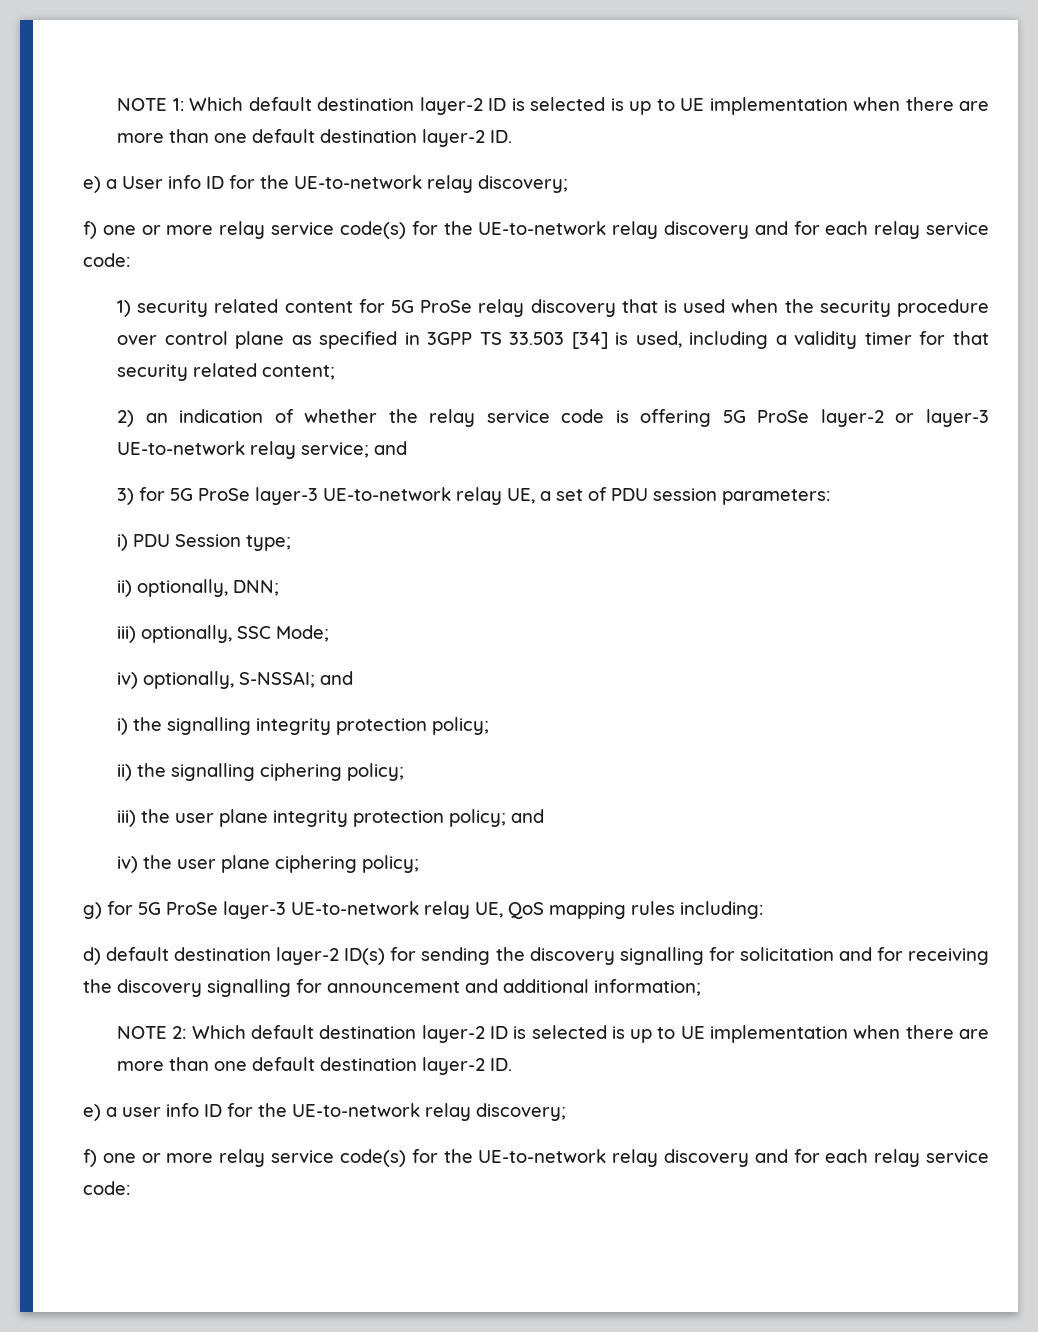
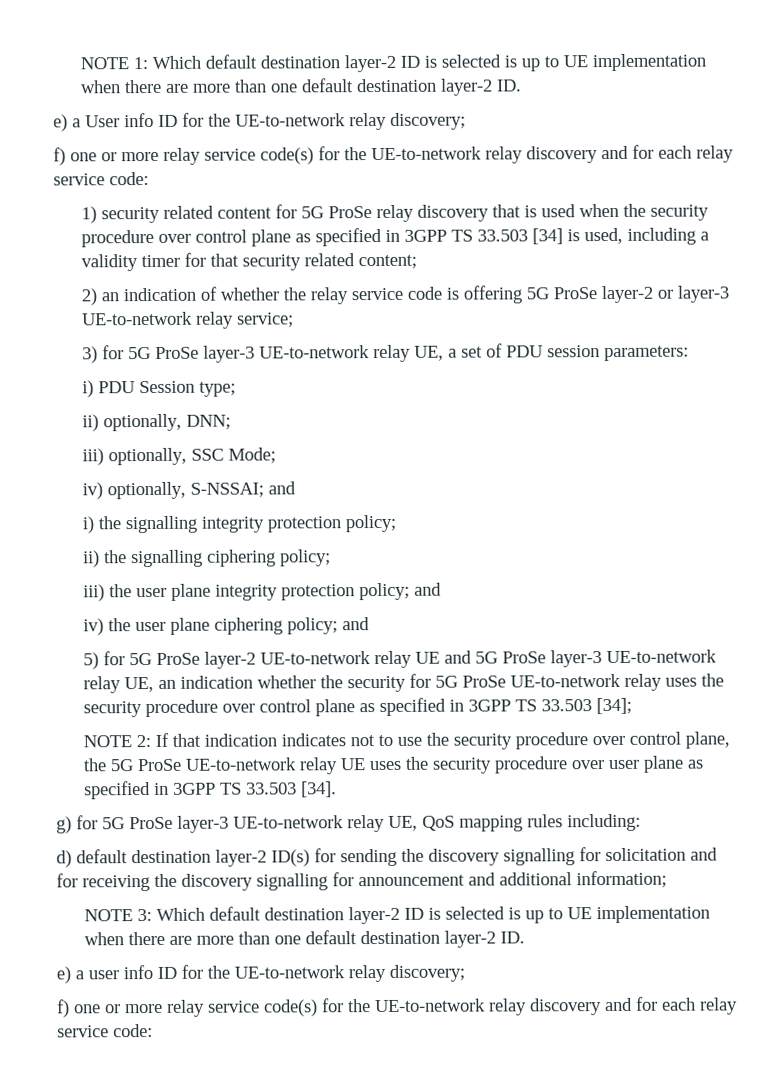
- 2) an indication of whether the relay service code is offering 5G ProSe layer-2 or layer-3 UE-to-network relay service; and
+ 2) an indication of whether the relay service code is offering 5G ProSe layer-2 or layer-3 UE-to-network relay service;
- iv) the user plane ciphering policy;
+ iv) the user plane ciphering policy; and
+ 5) for 5G ProSe layer-2 UE-to-network relay UE and 5G ProSe layer-3 UE-to-network relay UE, an indication whether the security for 5G ProSe UE-to-network relay uses the security procedure over control plane as specified in 3GPP TS 33.503 [34];
+ NOTE 2: If that indication indicates not to use the security procedure over control plane, the 5G ProSe UE-to-network relay UE uses the security procedure over user plane as specified in 3GPP TS 33.503 [34].
- NOTE 2: Which default destination layer-2 ID is selected is up to UE implementation when there are more than one default destination layer-2 ID.
+ NOTE 3: Which default destination layer-2 ID is selected is up to UE implementation when there are more than one default destination layer-2 ID.

